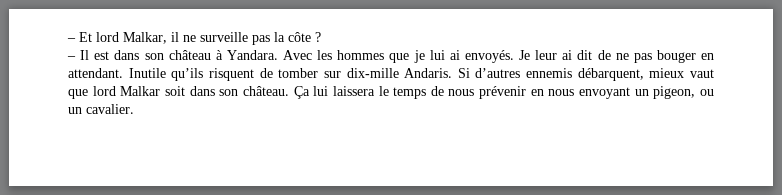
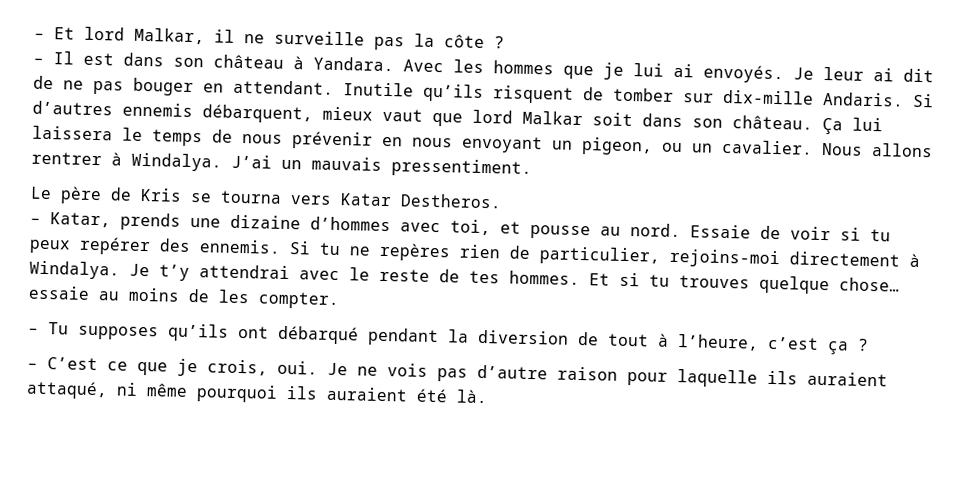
+ Nous allons rentrer à Windalya. J’ai un mauvais pressentiment.
+ Le père de Kris se tourna vers Katar Destheros.
+ – Katar, prends une dizaine d’hommes avec toi, et pousse au nord. Essaie de voir si tu peux repérer des ennemis. Si tu ne repères rien de particulier, rejoins-moi directement à Windalya. Je t’y attendrai avec le reste de tes hommes. Et si tu trouves quelque chose… essaie au moins de les compter.
+ – Tu supposes qu’ils ont débarqué pendant la diversion de tout à l’heure, c’est ça ?
+ – C’est ce que je crois, oui. Je ne vois pas d’autre raison pour laquelle ils auraient attaqué, ni même pourquoi ils auraient été là.

